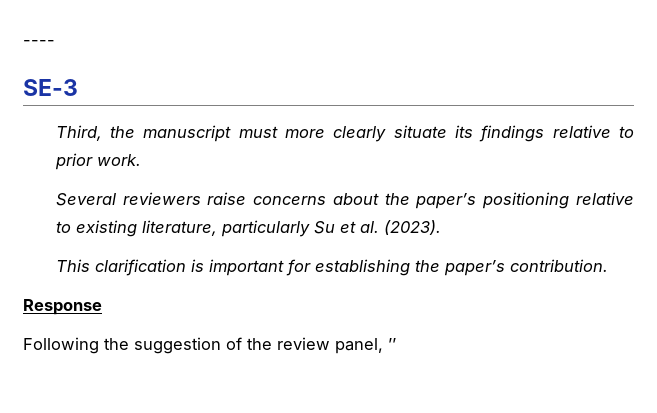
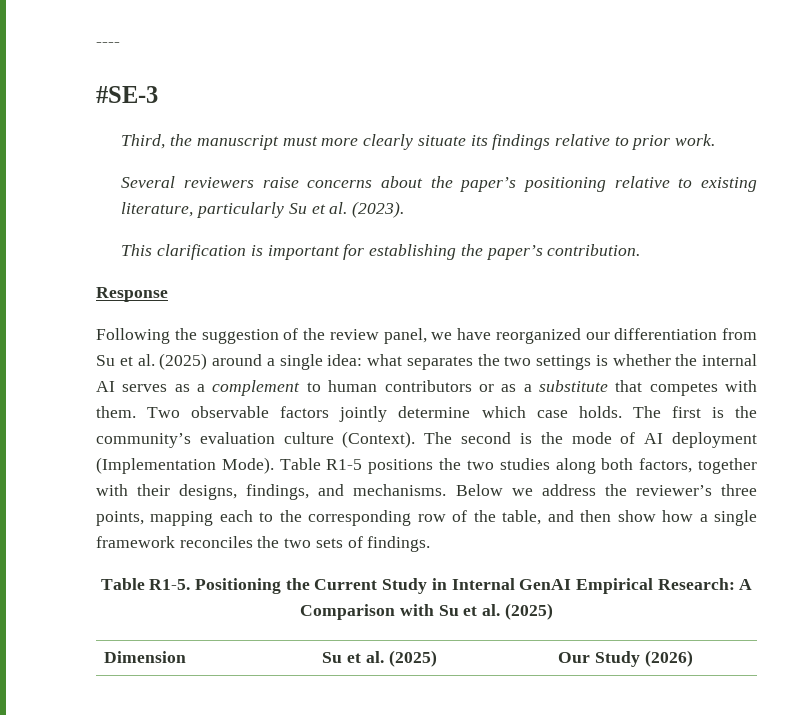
- SE-3
+ #SE-3
- Following the suggestion of the review panel, ’’
+ Following the suggestion of the review panel, we have reorganized our differentiation from Su et al. (2025) around a single idea: what separates the two settings is whether the internal AI serves as a complement to human contributors or as a substitute that competes with them. Two observable factors jointly determine which case holds. The first is the community’s evaluation culture (Context). The second is the mode of AI deployment (Implementation Mode). Table R1-5 positions the two studies along both factors, together with their designs, findings, and mechanisms. Below we address the reviewer’s three points, mapping each to the corresponding row of the table, and then show how a single framework reconciles the two sets of findings.
+ Table R1-5. Positioning the Current Study in Internal GenAI Empirical Research: A Comparison with Su et al. (2025)
+ Dimension | Su et al. (2025) | Our Study (2026)

